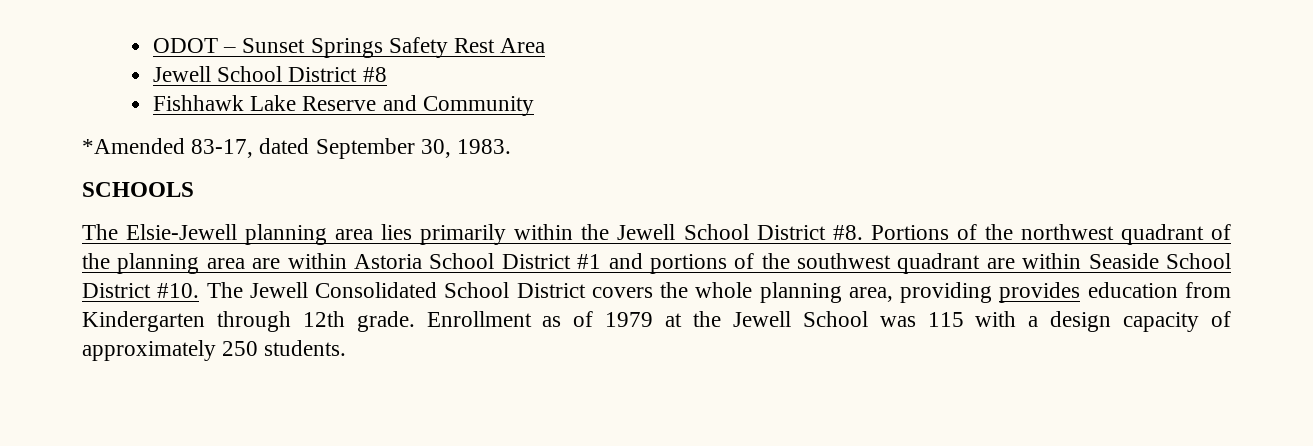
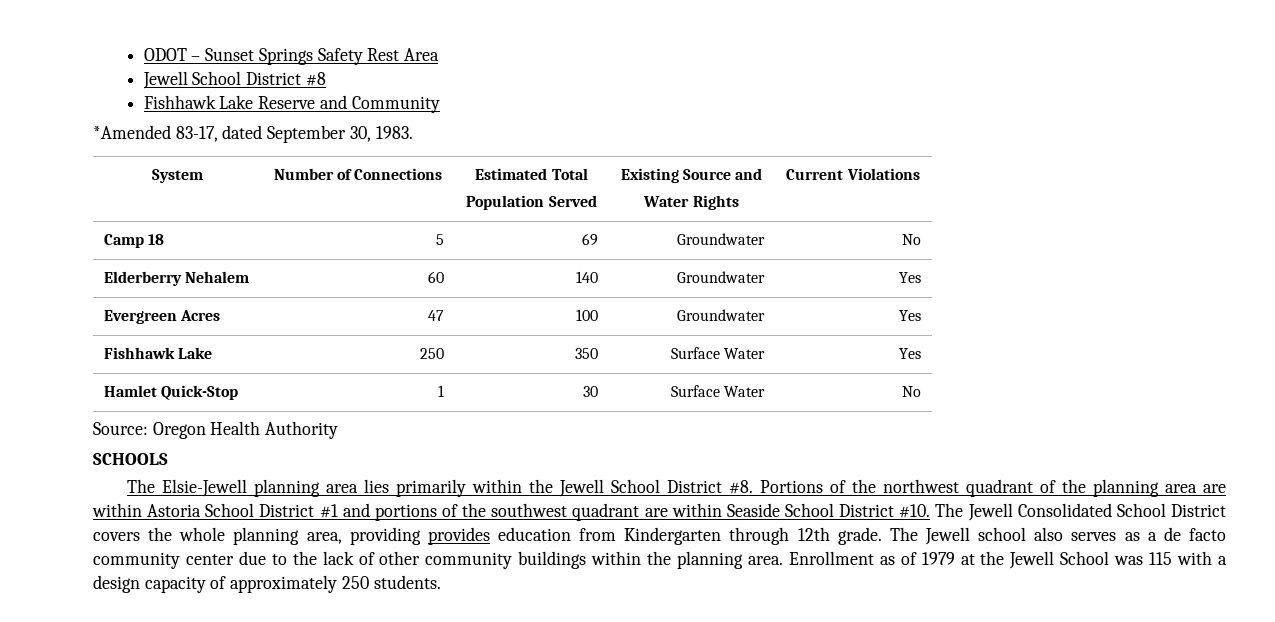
+ System | Number of Connections | Estimated Total
+ Population Served | Existing Source and
+ Water Rights | Current Violations
+ Camp 18 | 5 | 69 | Groundwater | No
+ Elderberry Nehalem | 60 | 140 | Groundwater | Yes
+ Evergreen Acres | 47 | 100 | Groundwater | Yes
+ Fishhawk Lake | 250 | 350 | Surface Water | Yes
+ Hamlet Quick-Stop | 1 | 30 | Surface Water | No
+ Source: Oregon Health Authority
+ The Jewell school also serves as a de facto community center due to the lack of other community buildings within the planning area.

